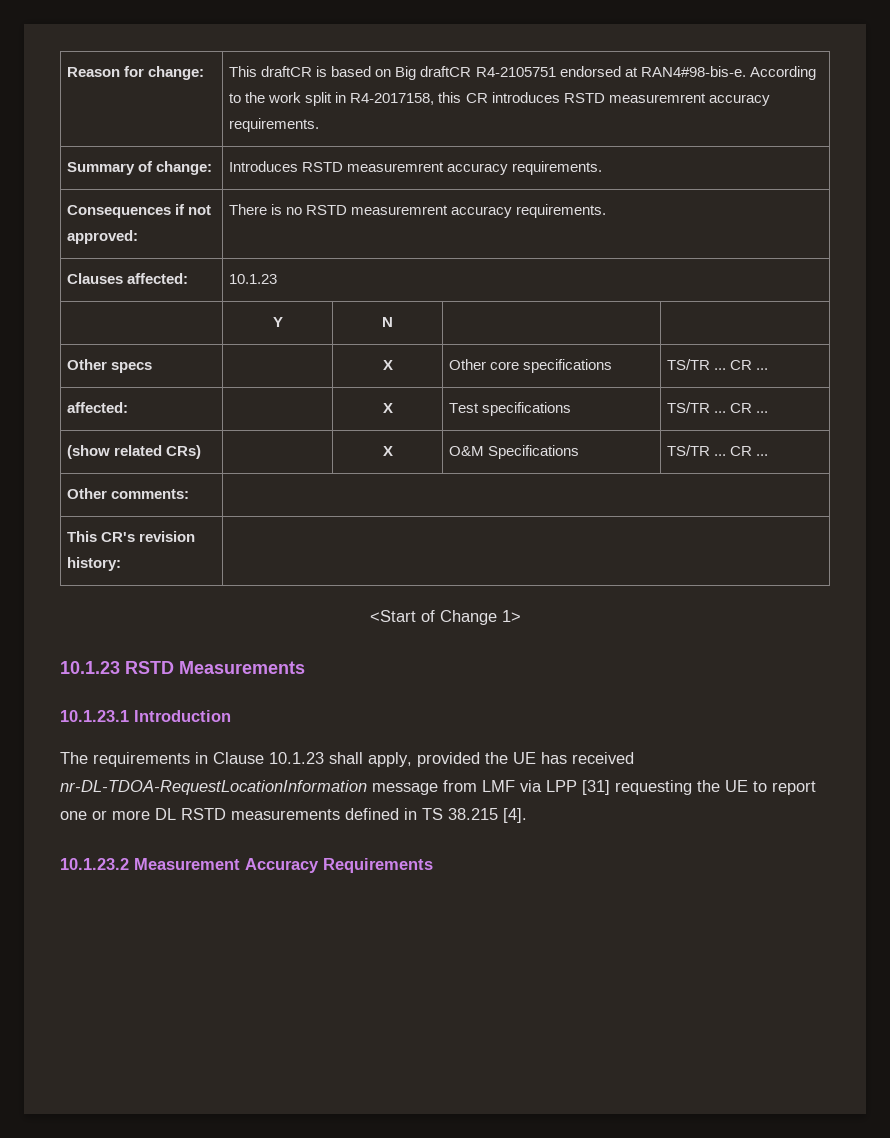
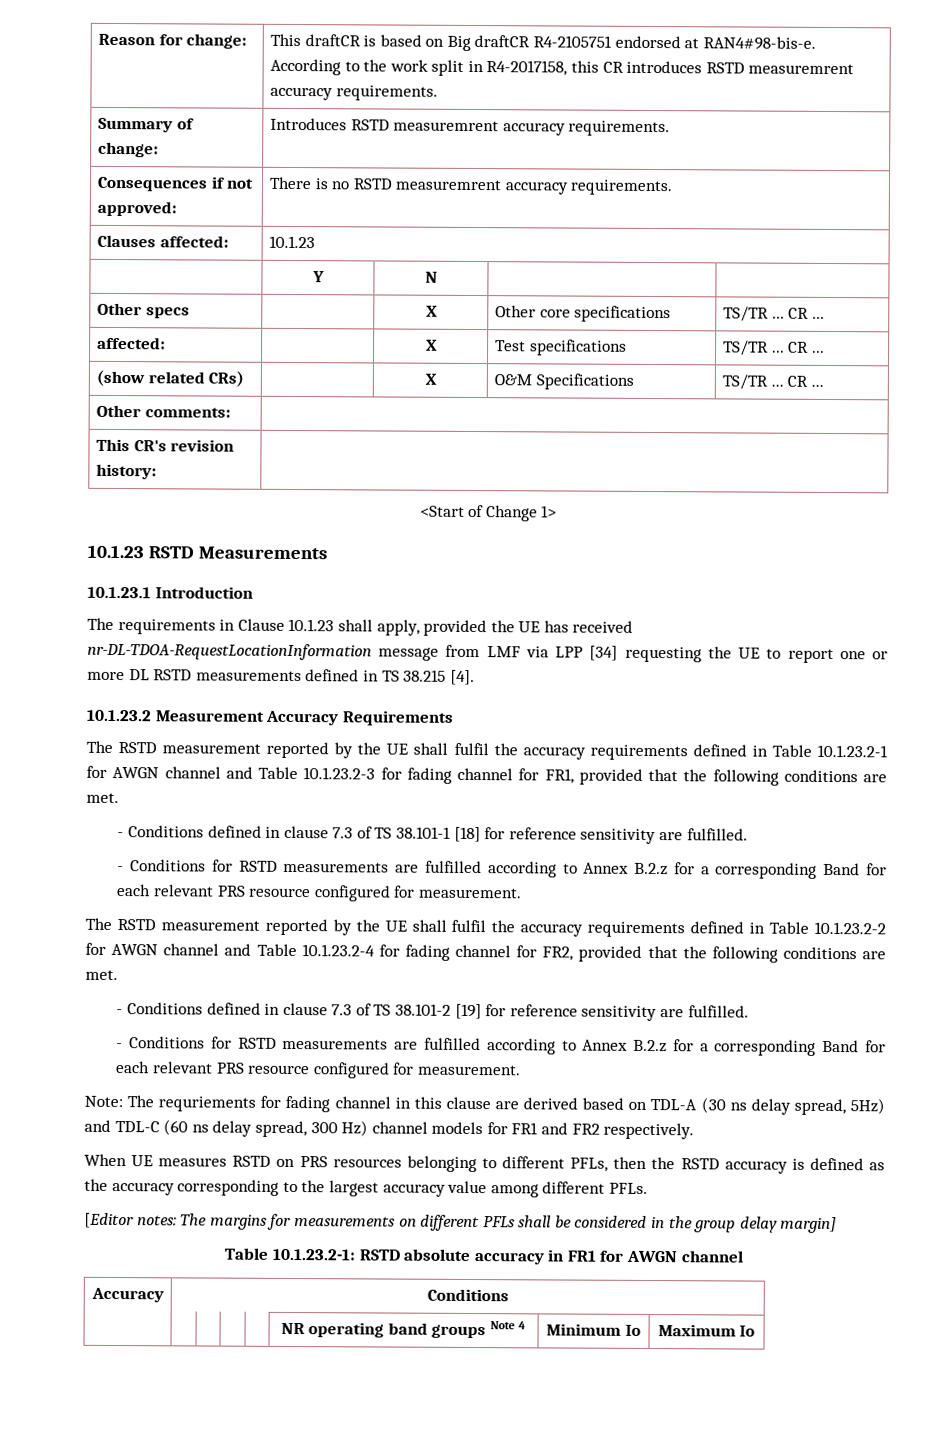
- The requirements in Clause 10.1.23 shall apply, provided the UE has received nr-DL-TDOA-RequestLocationInformation message from LMF via LPP [31] requesting the UE to report one or more DL RSTD measurements defined in TS 38.215 [4].
+ The requirements in Clause 10.1.23 shall apply, provided the UE has received nr-DL-TDOA-RequestLocationInformation message from LMF via LPP [34] requesting the UE to report one or more DL RSTD measurements defined in TS 38.215 [4].
+ The RSTD measurement reported by the UE shall fulfil the accuracy requirements defined in Table 10.1.23.2-1 for AWGN channel and Table 10.1.23.2-3 for fading channel for FR1, provided that the following conditions are met.
+ - Conditions defined in clause 7.3 of TS 38.101-1 [18] for reference sensitivity are fulfilled.
+ - Conditions for RSTD measurements are fulfilled according to Annex B.2.z for a corresponding Band for each relevant PRS resource configured for measurement.
+ The RSTD measurement reported by the UE shall fulfil the accuracy requirements defined in Table 10.1.23.2-2 for AWGN channel and Table 10.1.23.2-4 for fading channel for FR2, provided that the following conditions are met.
+ - Conditions defined in clause 7.3 of TS 38.101-2 [19] for reference sensitivity are fulfilled.
+ - Conditions for RSTD measurements are fulfilled according to Annex B.2.z for a corresponding Band for each relevant PRS resource configured for measurement.
+ Note: The requriements for fading channel in this clause are derived based on TDL-A (30 ns delay spread, 5Hz) and TDL-C (60 ns delay spread, 300 Hz) channel models for FR1 and FR2 respectively.
+ When UE measures RSTD on PRS resources belonging to different PFLs, then the RSTD accuracy is defined as the accuracy corresponding to the largest accuracy value among different PFLs.
+ [Editor notes: The margins for measurements on different PFLs shall be considered in the group delay margin]
+ Table 10.1.23.2-1: RSTD absolute accuracy in FR1 for AWGN channel
+ Accuracy | Conditions
+ | | | | | NR operating band groups Note 4 | Minimum Io | Maximum Io

